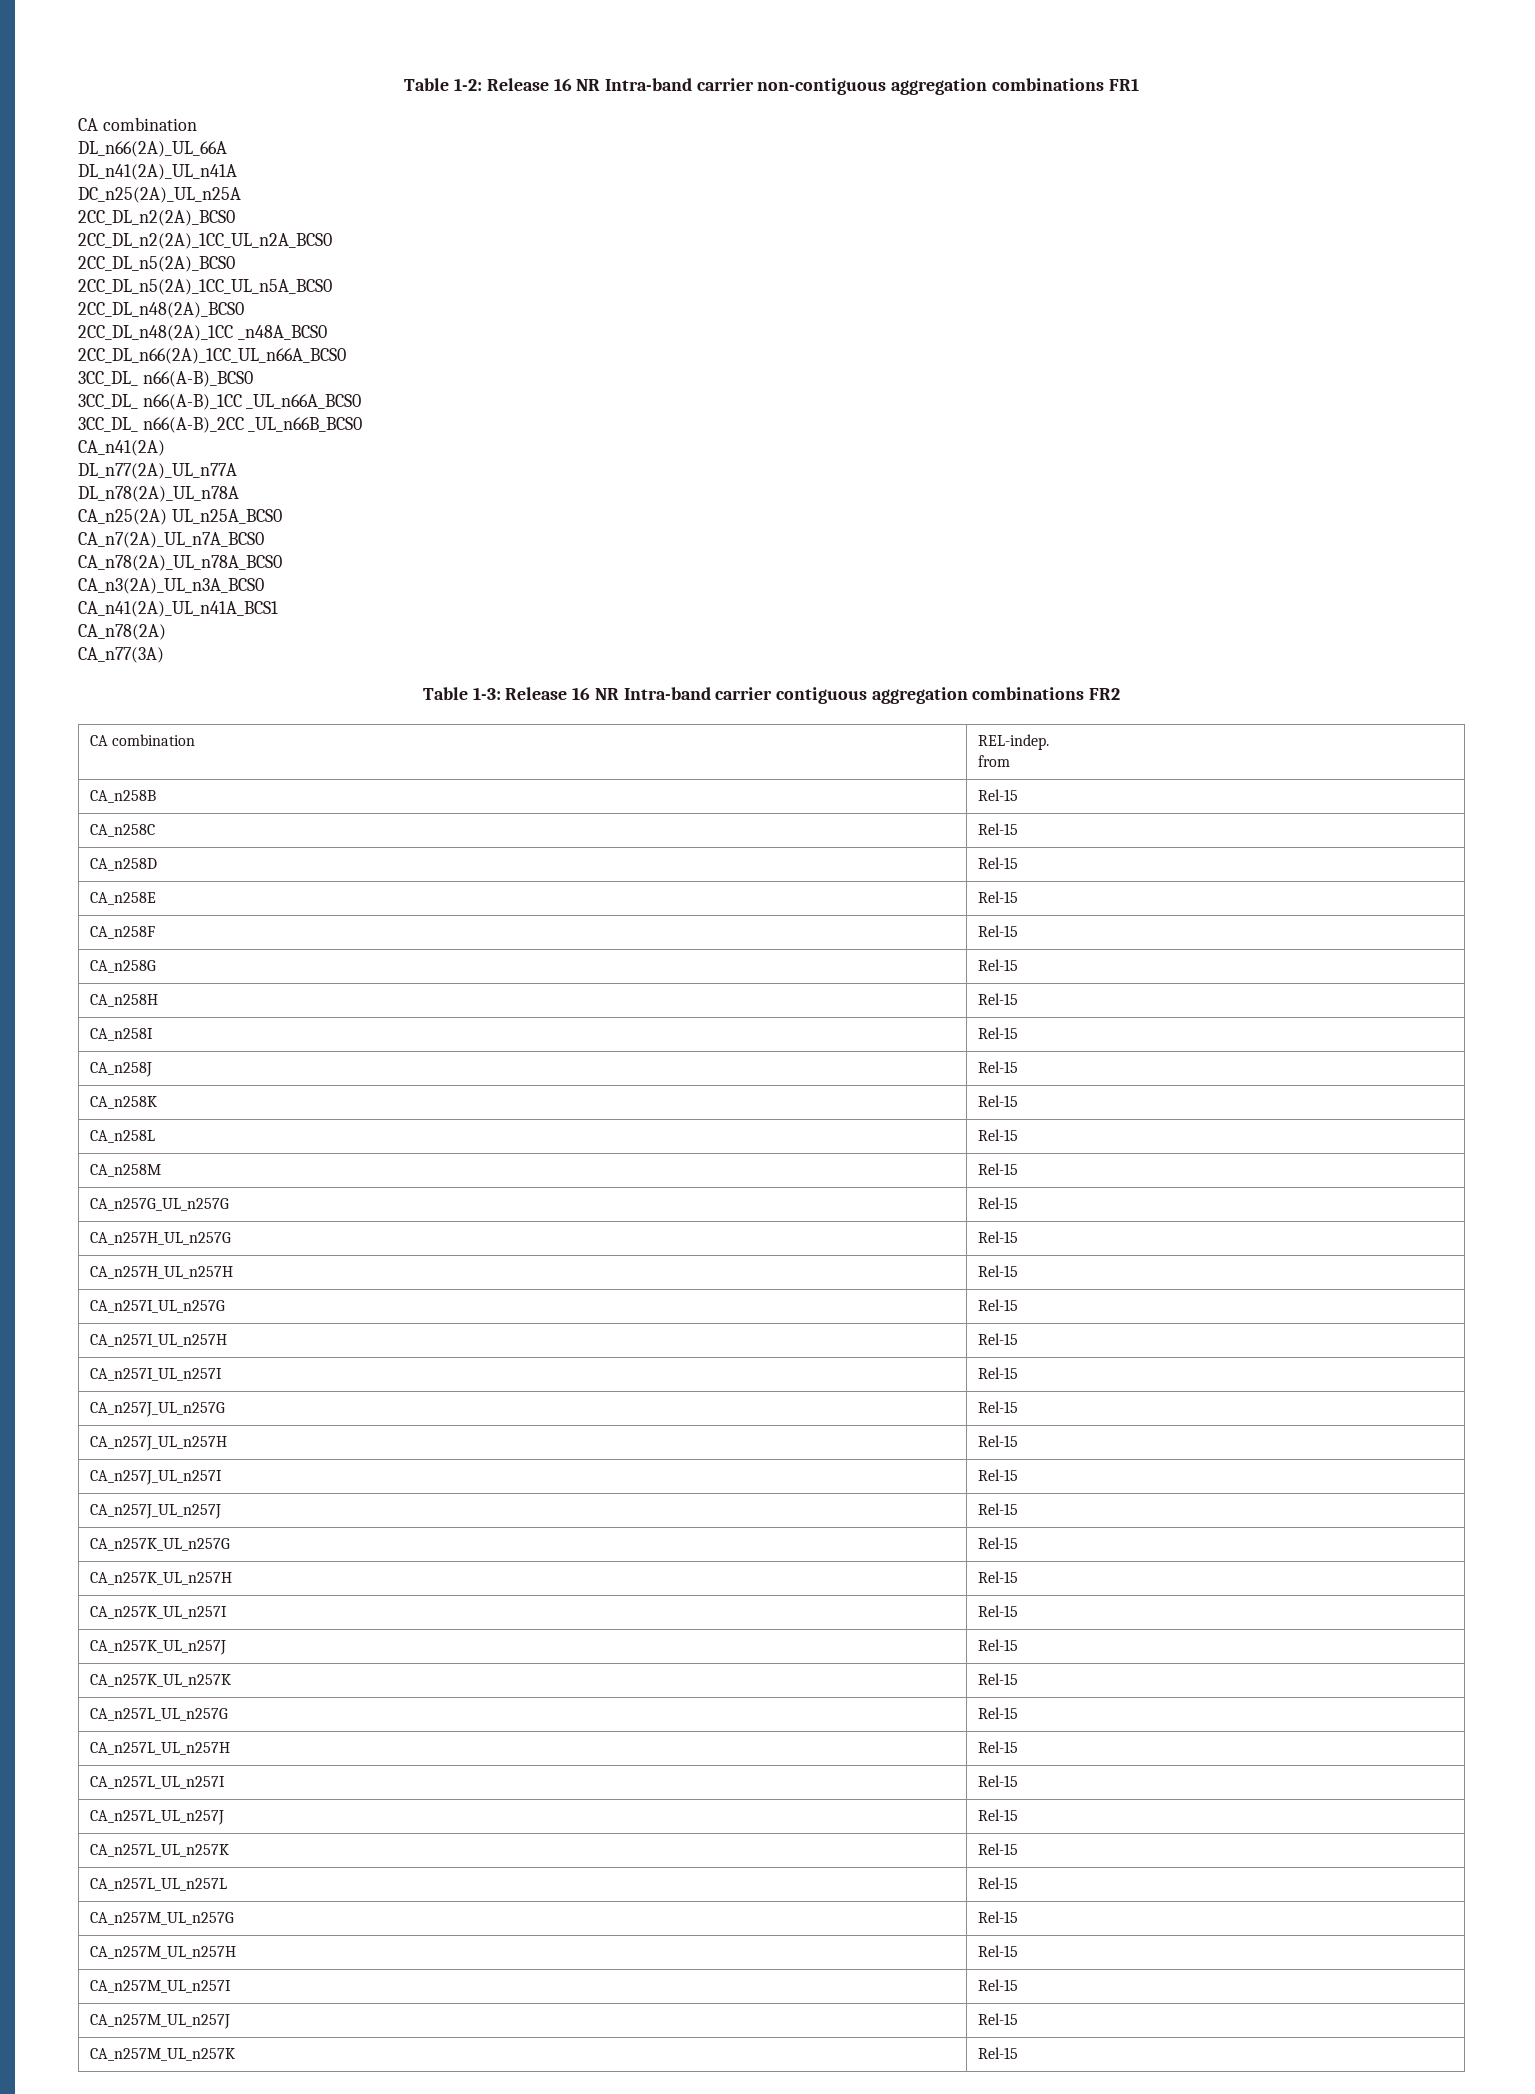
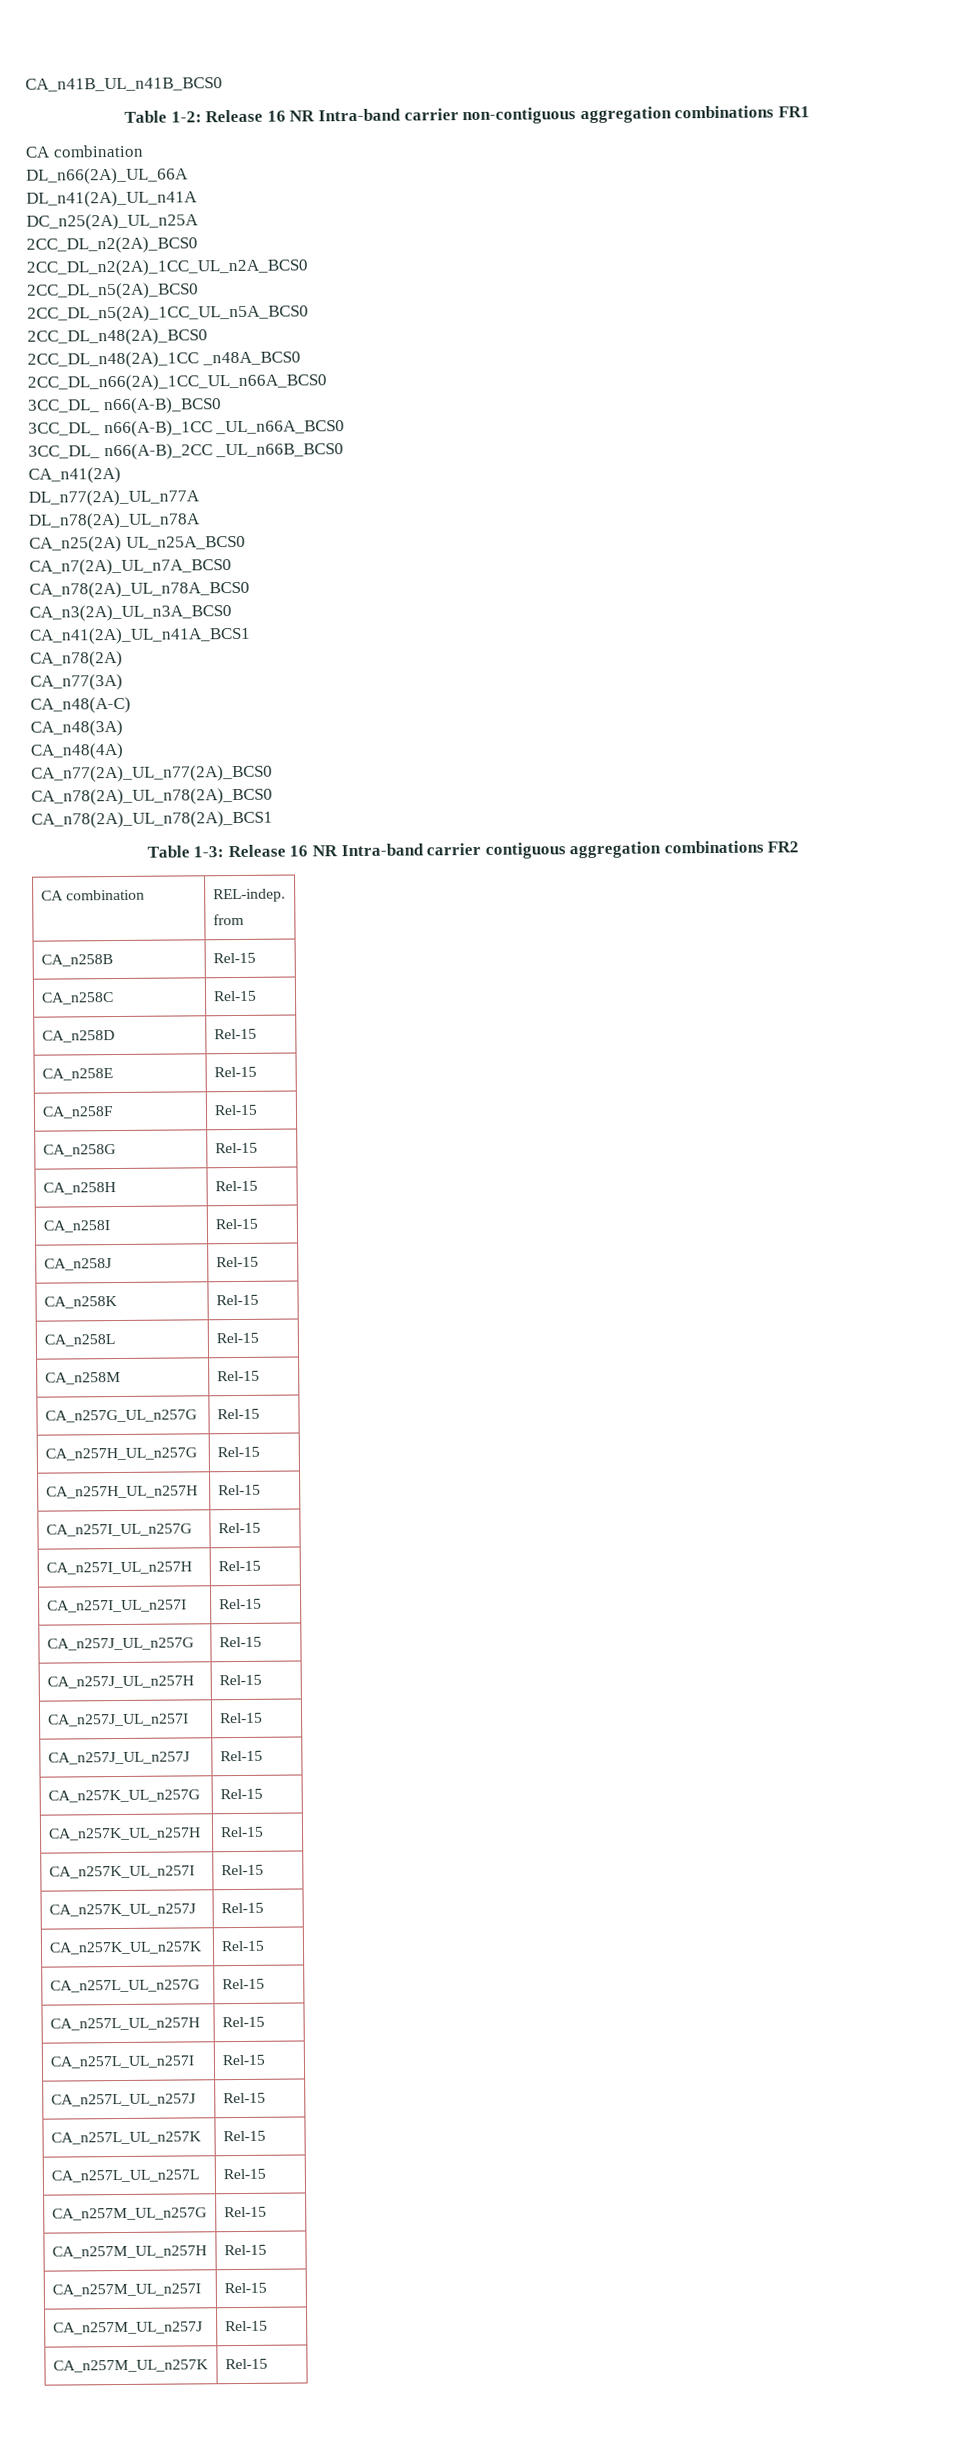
+ CA_n41B_UL_n41B_BCS0
+ CA_n48(A-C)
+ CA_n48(3A)
+ CA_n48(4A)
+ CA_n77(2A)_UL_n77(2A)_BCS0
+ CA_n78(2A)_UL_n78(2A)_BCS0
+ CA_n78(2A)_UL_n78(2A)_BCS1

